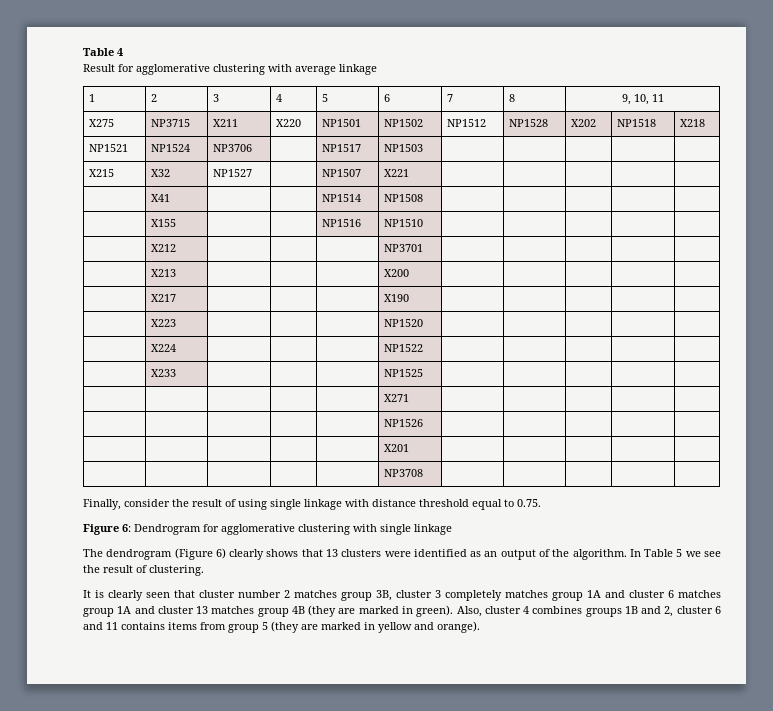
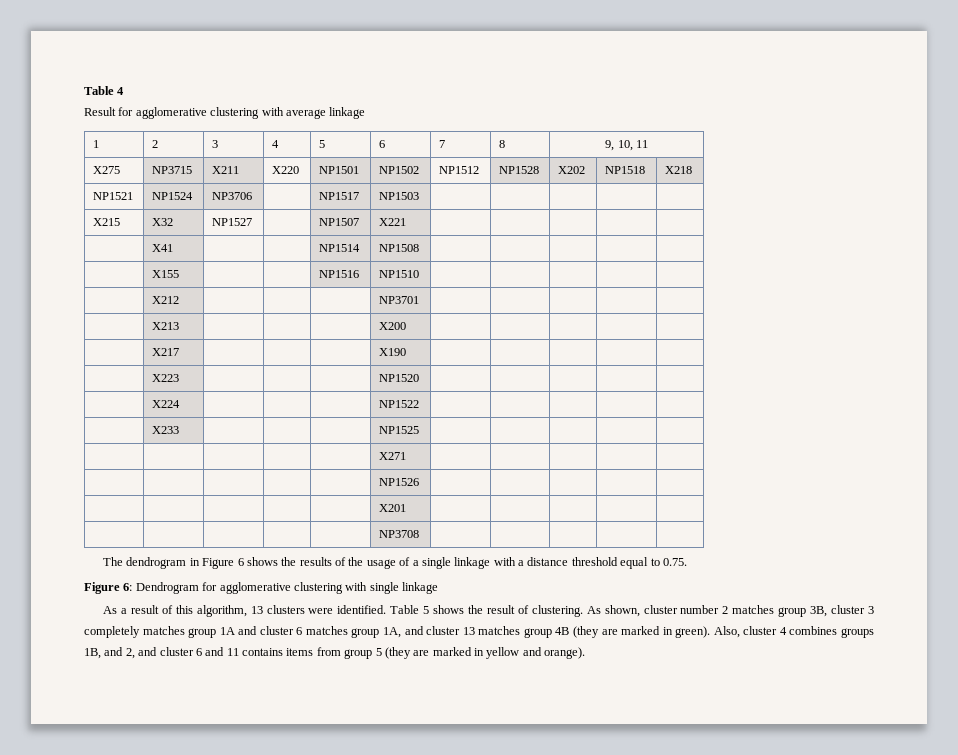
- Finally, consider the result of using single linkage with distance threshold equal to 0.75.
+ The dendrogram in Figure 6 shows the results of the usage of a single linkage with a distance threshold equal to 0.75.
- The dendrogram (Figure 6) clearly shows that 13 clusters were identified as an output of the algorithm. In Table 5 we see the result of clustering.
- It is clearly seen that cluster number 2 matches group 3B, cluster 3 completely matches group 1A and cluster 6 matches group 1A and cluster 13 matches group 4B (they are marked in green).
+ As a result of this algorithm, 13 clusters were identified. Table 5 shows the result of clustering. As shown, cluster number 2 matches group 3B, cluster 3 completely matches group 1A and cluster 6 matches group 1A, and cluster 13 matches group 4B (they are marked in green).
- Also, cluster 4 combines groups 1B and 2, cluster 6 and 11 contains items from group 5 (they are marked in yellow and orange).
+ Also, cluster 4 combines groups 1B, and 2, and cluster 6 and 11 contains items from group 5 (they are marked in yellow and orange).

